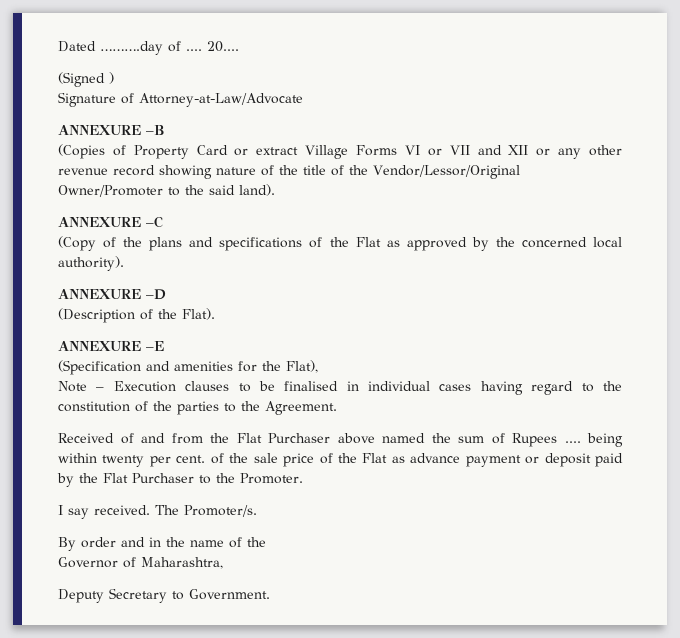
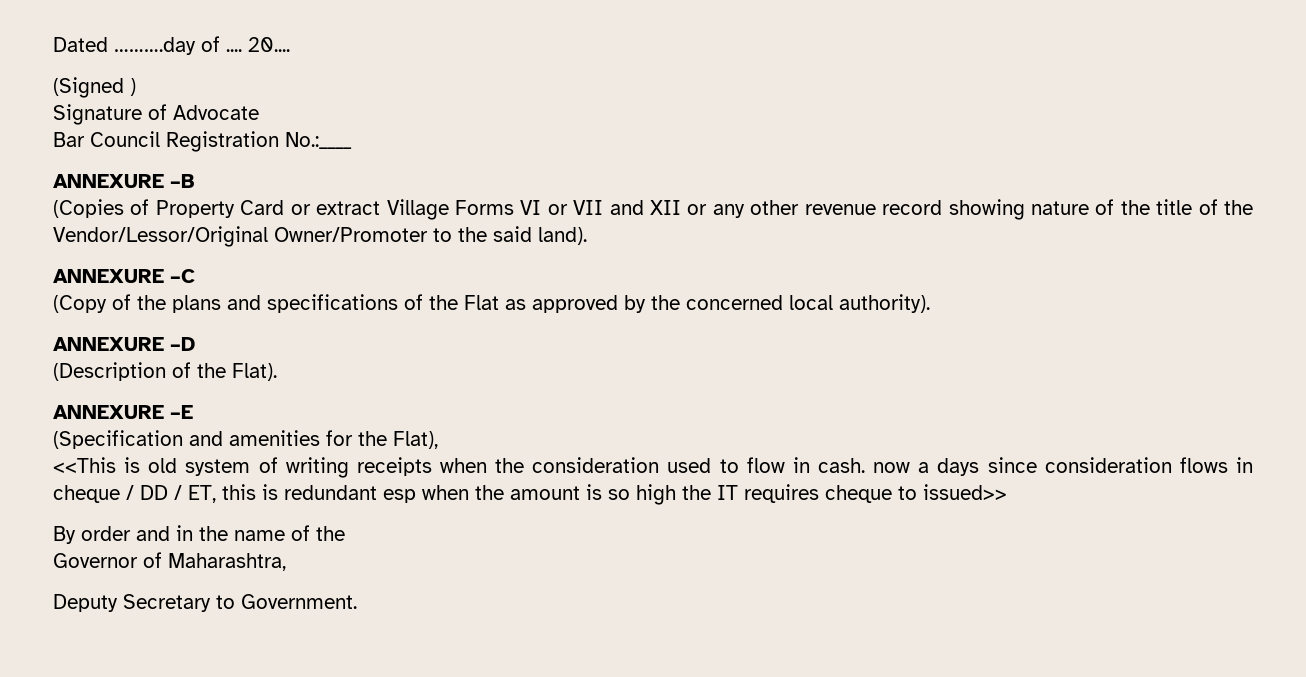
- Signature of Attorney-at-Law/Advocate
+ Signature of Advocate
+ Bar Council Registration No.:____
- Note – Execution clauses to be finalised in individual cases having regard to the constitution of the parties to the Agreement.
- Received of and from the Flat Purchaser above named the sum of Rupees .... being within twenty per cent. of the sale price of the Flat as advance payment or deposit paid by the Flat Purchaser to the Promoter.
- I say received. The Promoter/s.
+ <<This is old system of writing receipts when the consideration used to flow in cash. now a days since consideration flows in cheque / DD / ET, this is redundant esp when the amount is so high the IT requires cheque to issued>>

